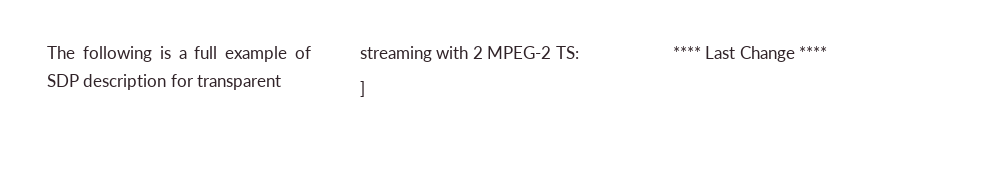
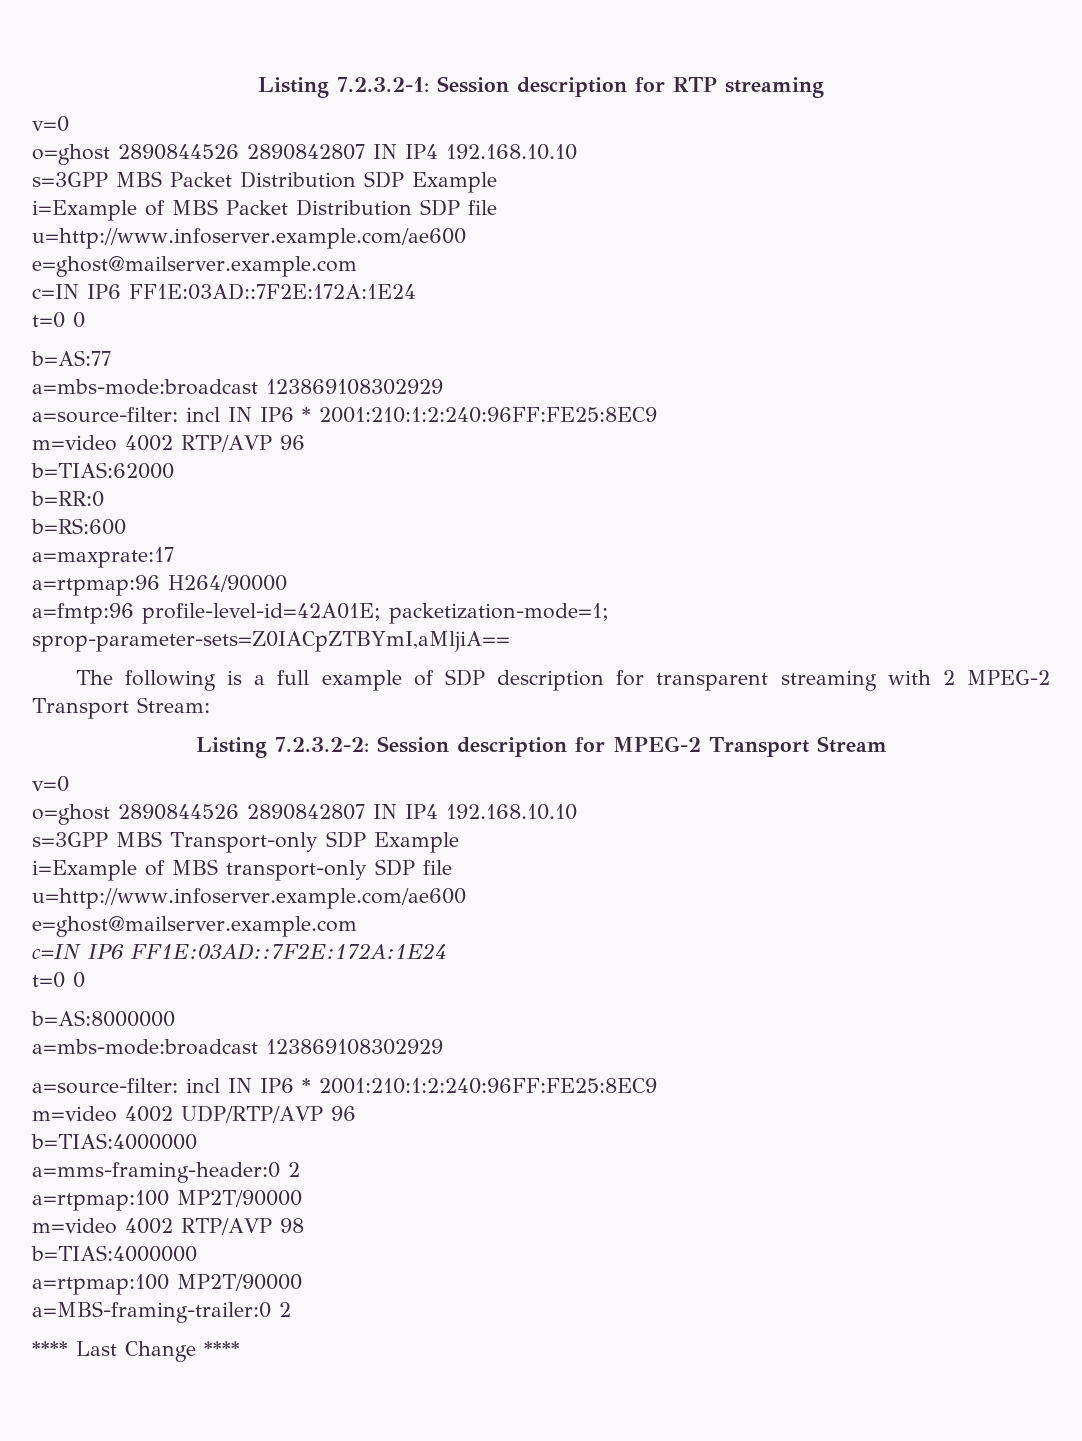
+ Listing 7.2.3.2-1: Session description for RTP streaming
+ v=0
+ o=ghost 2890844526 2890842807 IN IP4 192.168.10.10
+ s=3GPP MBS Packet Distribution SDP Example
+ i=Example of MBS Packet Distribution SDP file
+ u=http://www.infoserver.example.com/ae600
+ e=ghost@mailserver.example.com
+ c=IN IP6 FF1E:03AD::7F2E:172A:1E24
+ t=0 0
+ b=AS:77
+ a=mbs-mode:broadcast 123869108302929
+ a=source-filter: incl IN IP6 * 2001:210:1:2:240:96FF:FE25:8EC9
+ m=video 4002 RTP/AVP 96
+ b=TIAS:62000
+ b=RR:0
+ b=RS:600
+ a=maxprate:17
+ a=rtpmap:96 H264/90000
+ a=fmtp:96 profile-level-id=42A01E; packetization-mode=1; sprop-parameter-sets=Z0IACpZTBYmI,aMljiA==
- The following is a full example of SDP description for transparent streaming with 2 MPEG-2 TS:
- ]
+ The following is a full example of SDP description for transparent streaming with 2 MPEG-2 Transport Stream:
+ Listing 7.2.3.2-2: Session description for MPEG-2 Transport Stream
+ v=0
+ o=ghost 2890844526 2890842807 IN IP4 192.168.10.10
+ s=3GPP MBS Transport-only SDP Example
+ i=Example of MBS transport-only SDP file
+ u=http://www.infoserver.example.com/ae600
+ e=ghost@mailserver.example.com
+ c=IN IP6 FF1E:03AD::7F2E:172A:1E24
+ t=0 0
+ b=AS:8000000
+ a=mbs-mode:broadcast 123869108302929
+ a=source-filter: incl IN IP6 * 2001:210:1:2:240:96FF:FE25:8EC9
+ m=video 4002 UDP/RTP/AVP 96
+ b=TIAS:4000000
+ a=mms-framing-header:0 2
+ a=rtpmap:100 MP2T/90000
+ m=video 4002 RTP/AVP 98
+ b=TIAS:4000000
+ a=rtpmap:100 MP2T/90000
+ a=MBS-framing-trailer:0 2

